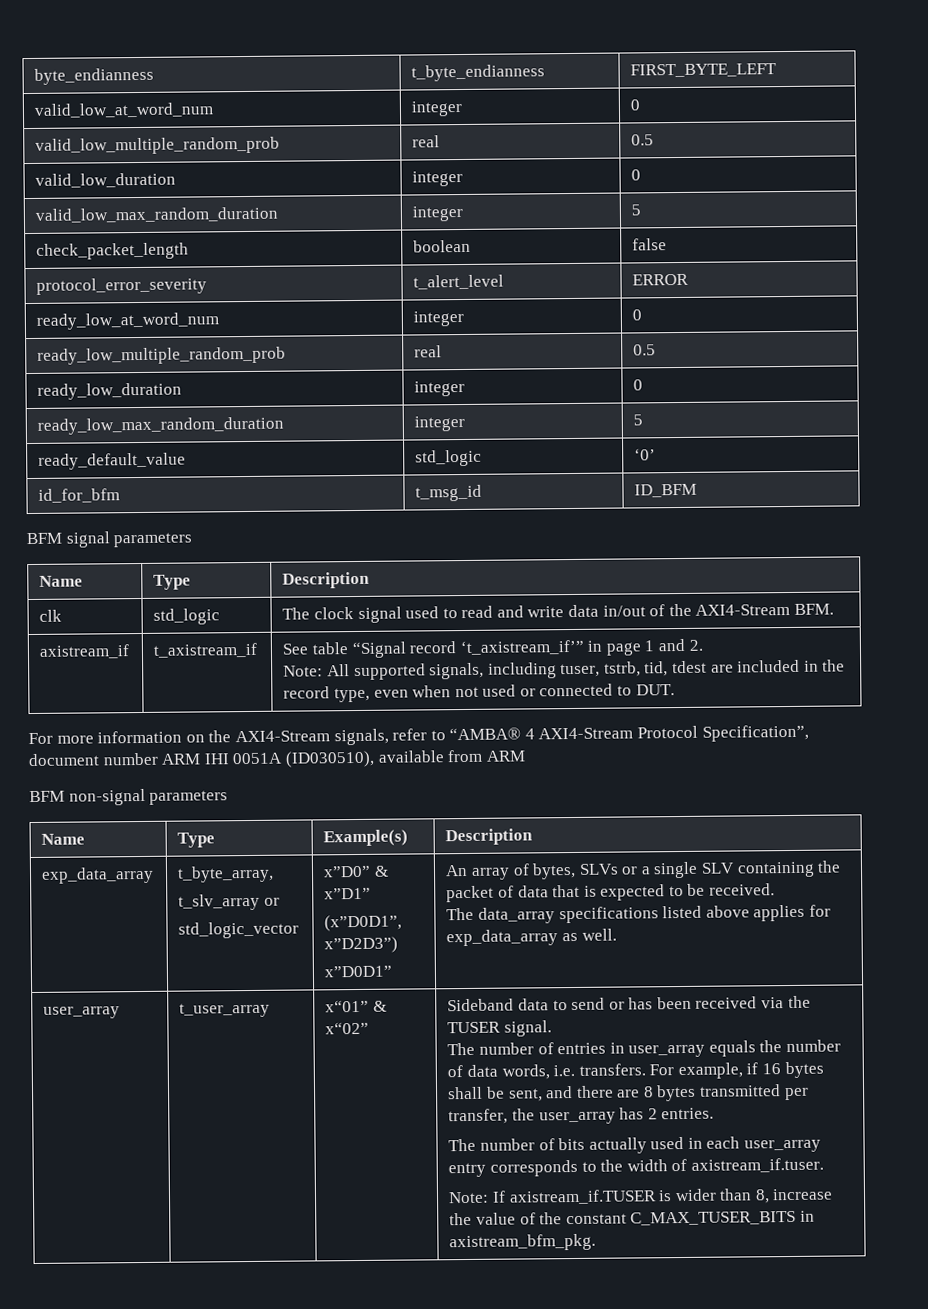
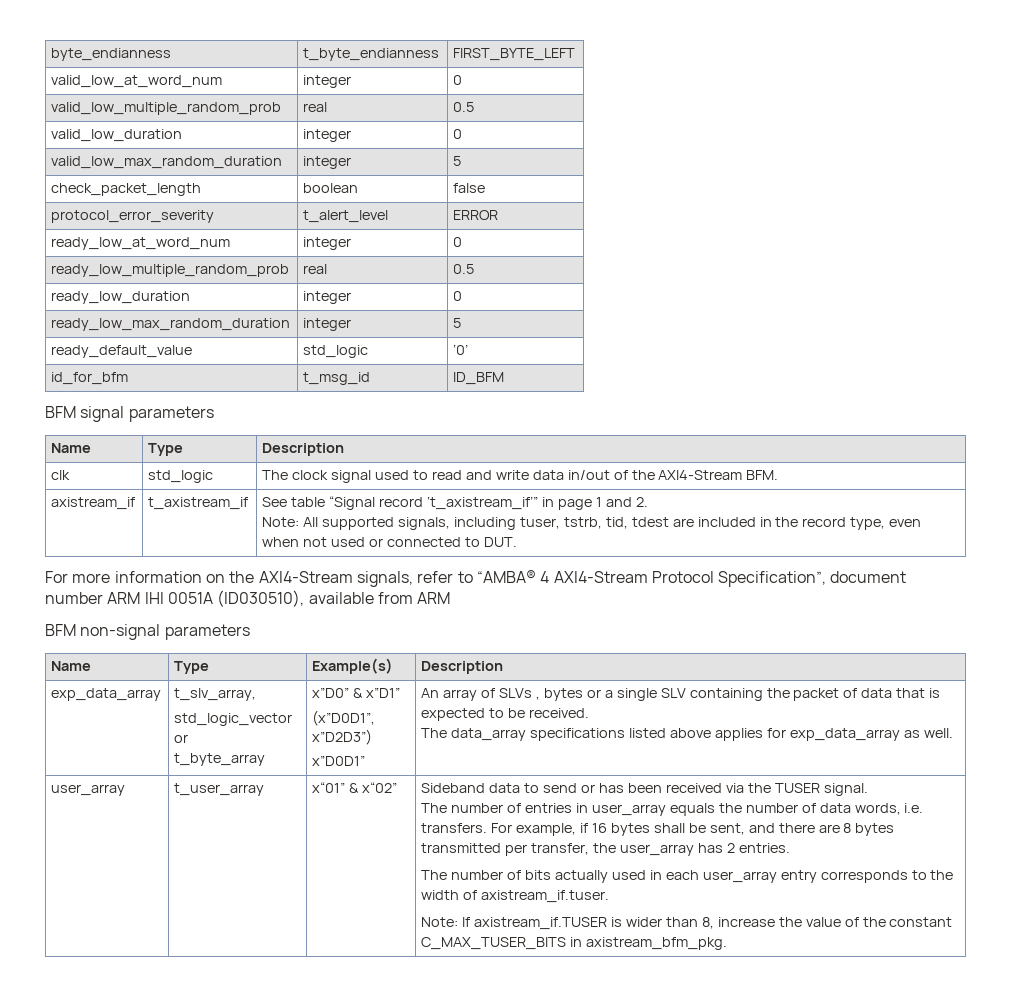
- t_byte_array,
- t_slv_array or
+ t_slv_array,
+ std_logic_vector or
- std_logic_vector
+ t_byte_array
- An array of bytes, SLVs or a single SLV containing the packet of data that is expected to be received.
+ An array of SLVs , bytes or a single SLV containing the packet of data that is expected to be received.

